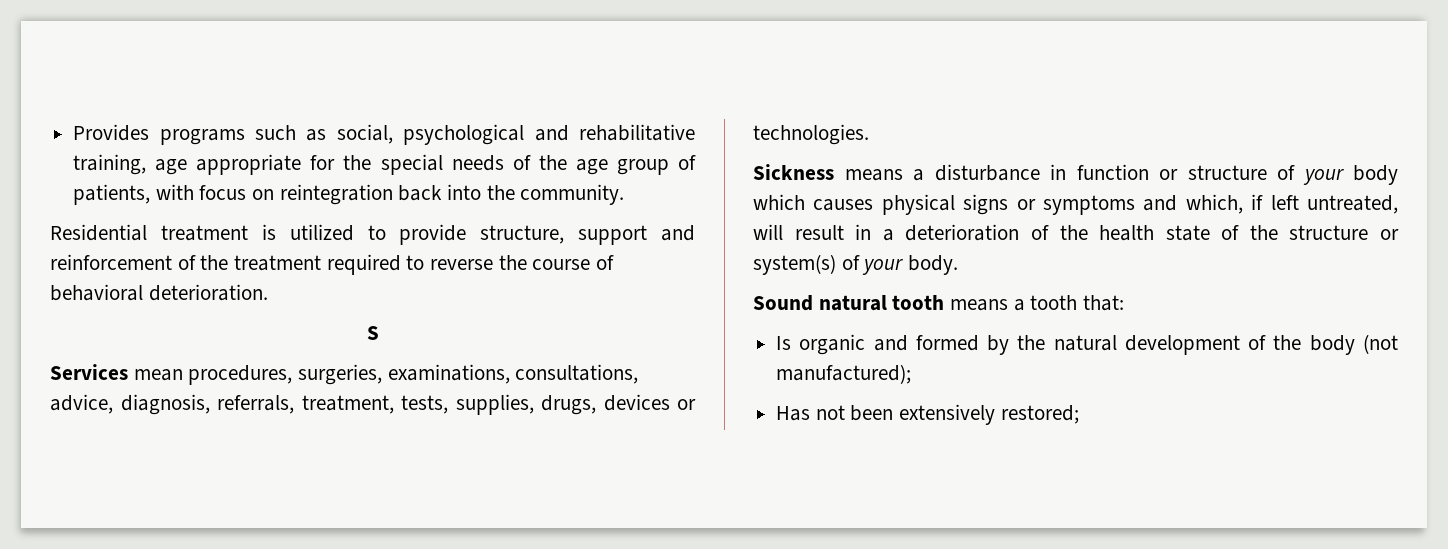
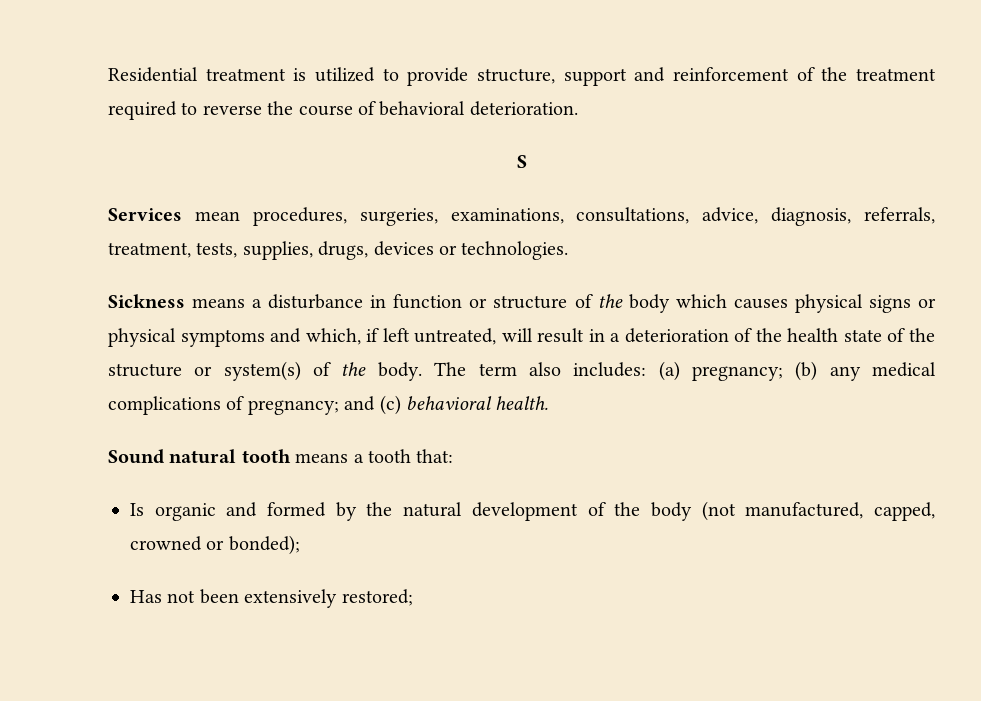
- Provides programs such as social, psychological and rehabilitative training, age appropriate for the special needs of the age group of patients, with focus on reintegration back into the community.
- Sickness means a disturbance in function or structure of your body which causes physical signs or symptoms and which, if left untreated, will result in a deterioration of the health state of the structure or system(s) of your body.
+ Sickness means a disturbance in function or structure of the body which causes physical signs or physical symptoms and which, if left untreated, will result in a deterioration of the health state of the structure or system(s) of the body. The term also includes: (a) pregnancy; (b) any medical complications of pregnancy; and (c) behavioral health.
- Is organic and formed by the natural development of the body (not manufactured);
+ Is organic and formed by the natural development of the body (not manufactured, capped, crowned or bonded);

